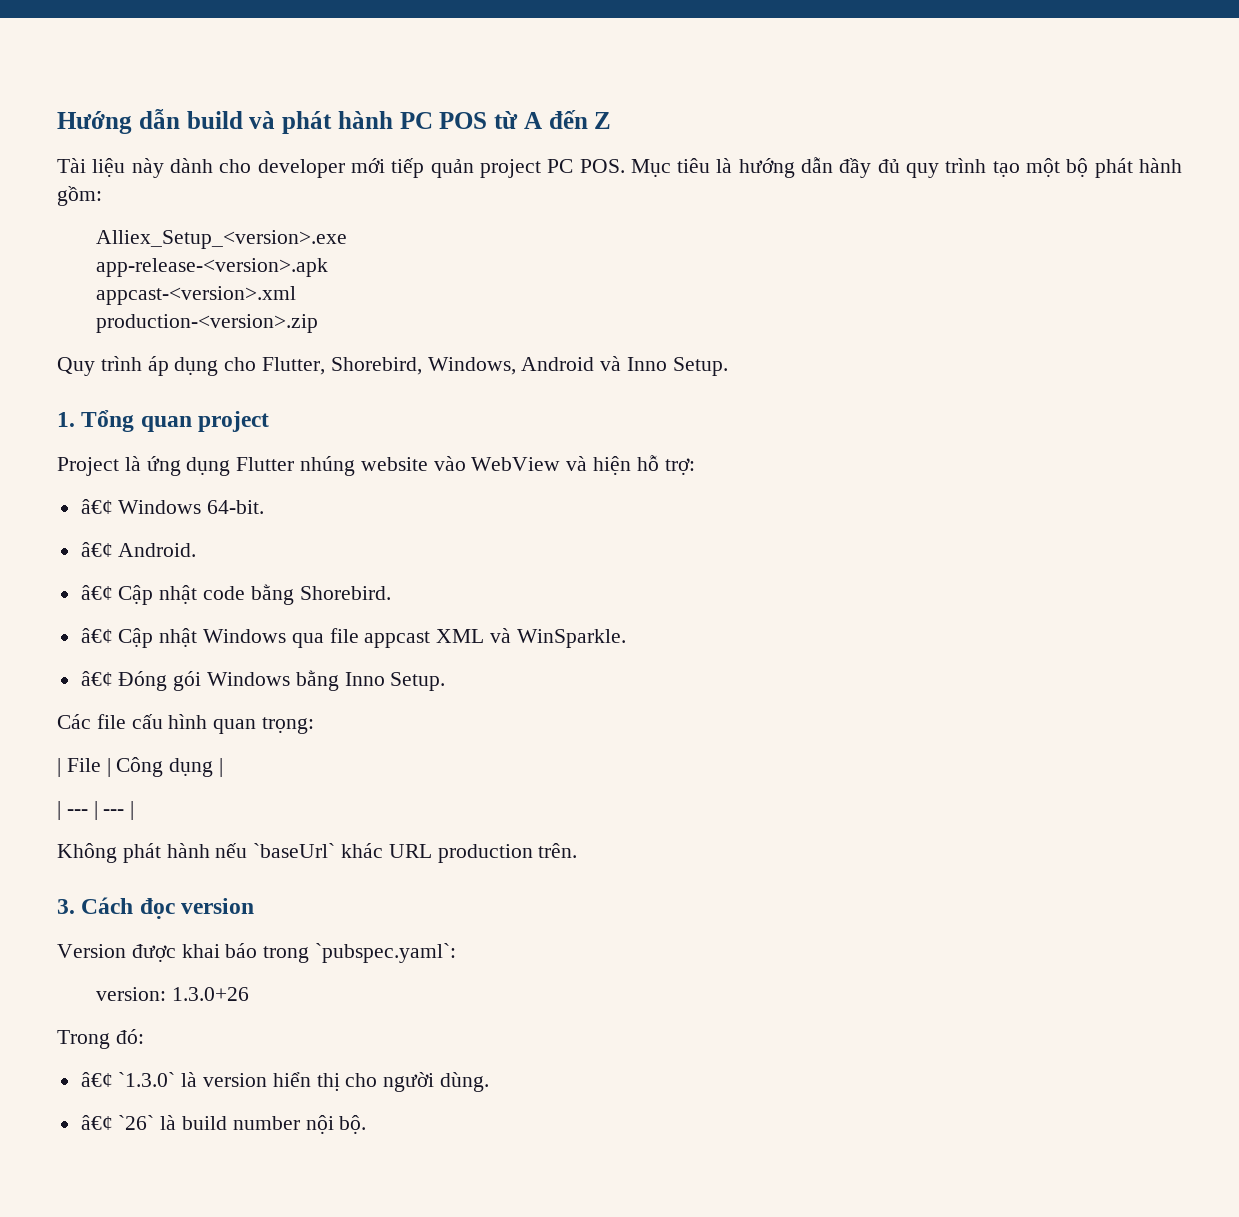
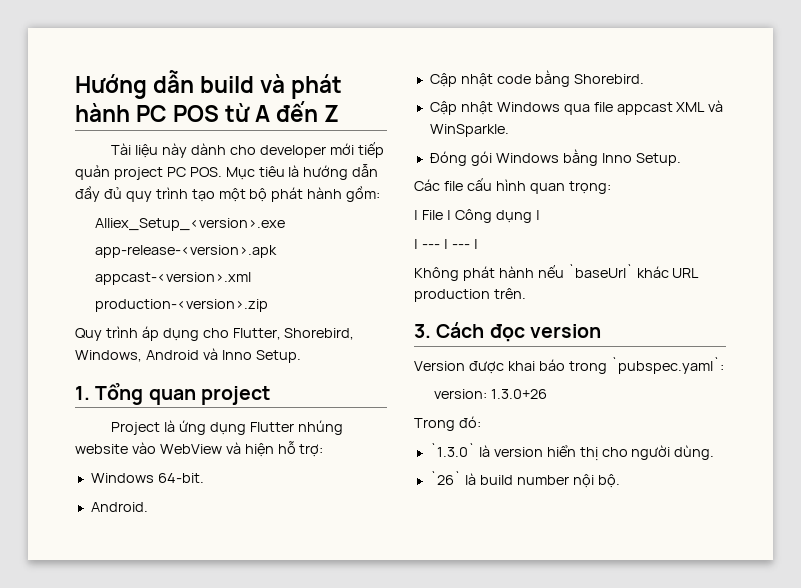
- â€¢ Windows 64-bit.
+ Windows 64-bit.
- â€¢ Android.
+ Android.
- â€¢ Cập nhật code bằng Shorebird.
+ Cập nhật code bằng Shorebird.
- â€¢ Cập nhật Windows qua file appcast XML và WinSparkle.
+ Cập nhật Windows qua file appcast XML và WinSparkle.
- â€¢ Đóng gói Windows bằng Inno Setup.
+ Đóng gói Windows bằng Inno Setup.
- â€¢ `1.3.0` là version hiển thị cho người dùng.
+ `1.3.0` là version hiển thị cho người dùng.
- â€¢ `26` là build number nội bộ.
+ `26` là build number nội bộ.

